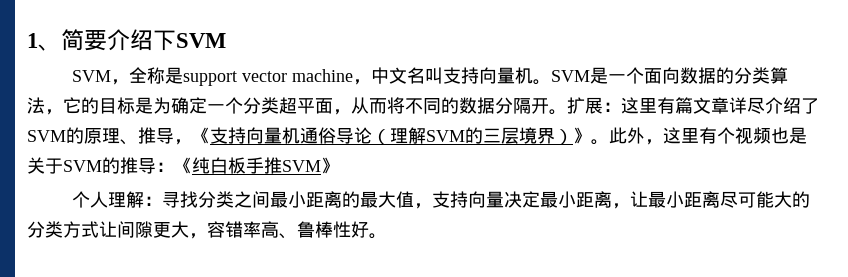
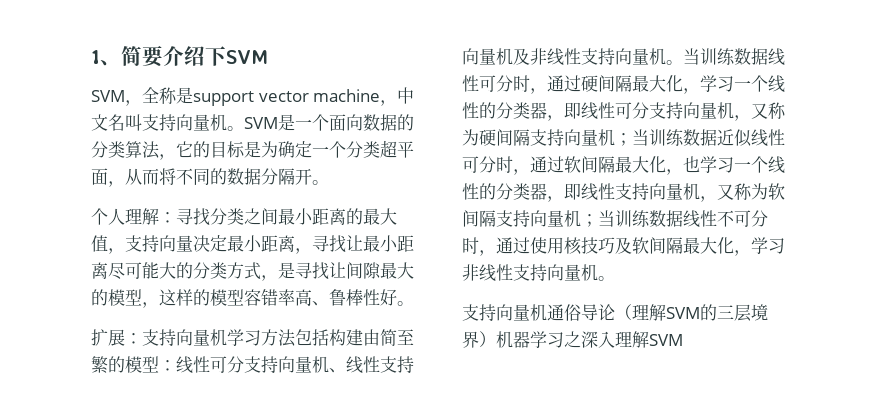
- 扩展：这里有篇文章详尽介绍了SVM的原理、推导，《支持向量机通俗导论（理解SVM的三层境界）》。此外，这里有个视频也是关于SVM的推导：《纯白板手推SVM》
- 个人理解：寻找分类之间最小距离的最大值，支持向量决定最小距离，让最小距离尽可能大的分类方式让间隙更大，容错率高、鲁棒性好。
+ 个人理解：寻找分类之间最小距离的最大值，支持向量决定最小距离，寻找让最小距离尽可能大的分类方式，是寻找让间隙最大的模型，这样的模型容错率高、鲁棒性好。
+ 扩展：支持向量机学习方法包括构建由简至繁的模型：线性可分支持向量机、线性支持向量机及非线性支持向量机。当训练数据线性可分时，通过硬间隔最大化，学习一个线性的分类器，即线性可分支持向量机，又称为硬间隔支持向量机；当训练数据近似线性可分时，通过软间隔最大化，也学习一个线性的分类器，即线性支持向量机，又称为软间隔支持向量机；当训练数据线性不可分时，通过使用核技巧及软间隔最大化，学习非线性支持向量机。
+ 支持向量机通俗导论（理解SVM的三层境界）机器学习之深入理解SVM

